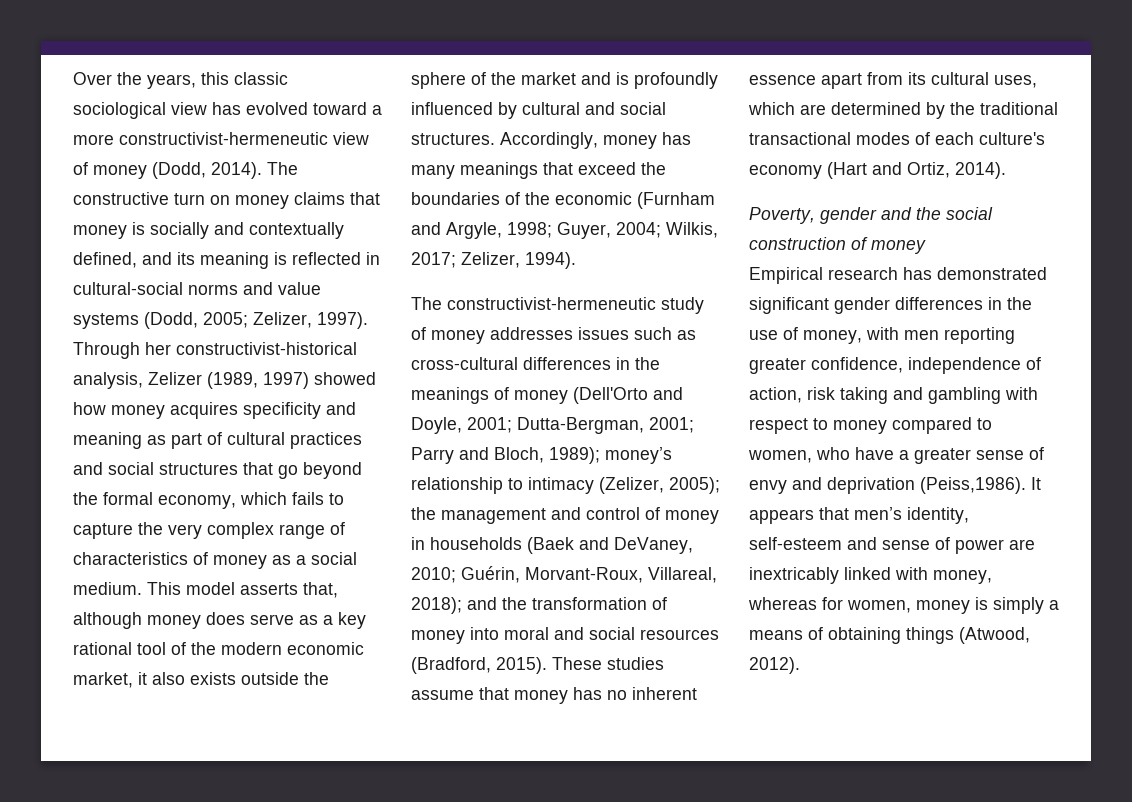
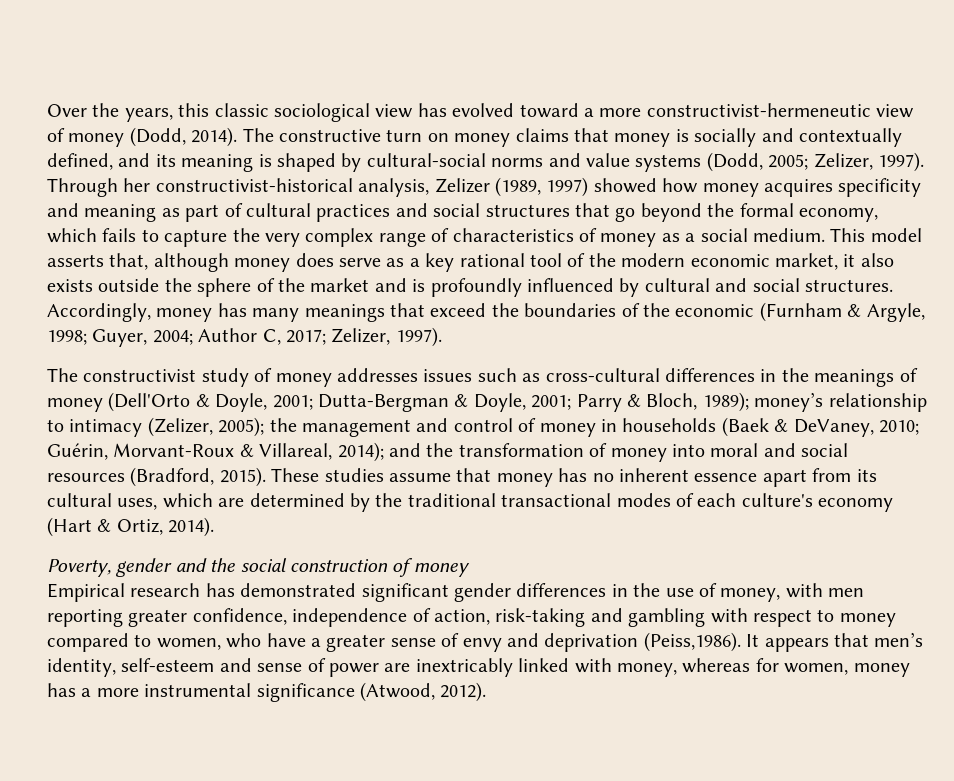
- The constructive turn on money claims that money is socially and contextually defined, and its meaning is reflected in cultural-social norms and value systems (Dodd, 2005; Zelizer, 1997).
+ The constructive turn on money claims that money is socially and contextually defined, and its meaning is shaped by cultural-social norms and value systems (Dodd, 2005; Zelizer, 1997).
- Accordingly, money has many meanings that exceed the boundaries of the economic (Furnham and Argyle, 1998;
+ Accordingly, money has many meanings that exceed the boundaries of the economic (Furnham & Argyle, 1998;
- Wilkis, 2017; Zelizer, 1994).
- The constructivist-hermeneutic study of money addresses issues such as cross-cultural differences in the meanings of money (Dell'Orto and Doyle, 2001; Dutta-Bergman, 2001;
+ Author C, 2017; Zelizer, 1997).
+ The constructivist study of money addresses issues such as cross-cultural differences in the meanings of money (Dell'Orto & Doyle, 2001; Dutta-Bergman & Doyle, 2001;
- Parry and Bloch, 1989);
+ Parry & Bloch, 1989);
- the management and control of money in households (Baek and DeVaney, 2010;
+ the management and control of money in households (Baek & DeVaney, 2010;
- Guérin, Morvant-Roux, Villareal, 2018);
+ Guérin, Morvant-Roux & Villareal, 2014);
- These studies assume that money has no inherent essence apart from its cultural uses, which are determined by the traditional transactional modes of each culture's economy (Hart and Ortiz, 2014).
+ These studies assume that money has no inherent essence apart from its cultural uses, which are determined by the traditional transactional modes of each culture's economy (Hart & Ortiz, 2014).
- Empirical research has demonstrated significant gender differences in the use of money, with men reporting greater confidence, independence of action, risk taking and gambling with respect to money compared to women, who have a greater sense of envy and deprivation (Peiss,1986).
+ Empirical research has demonstrated significant gender differences in the use of money, with men reporting greater confidence, independence of action, risk-taking and gambling with respect to money compared to women, who have a greater sense of envy and deprivation (Peiss,1986).
- It appears that men’s identity, self-esteem and sense of power are inextricably linked with money, whereas for women, money is simply a means of obtaining things (Atwood, 2012).
+ It appears that men’s identity, self-esteem and sense of power are inextricably linked with money, whereas for women, money has a more instrumental significance (Atwood, 2012).

